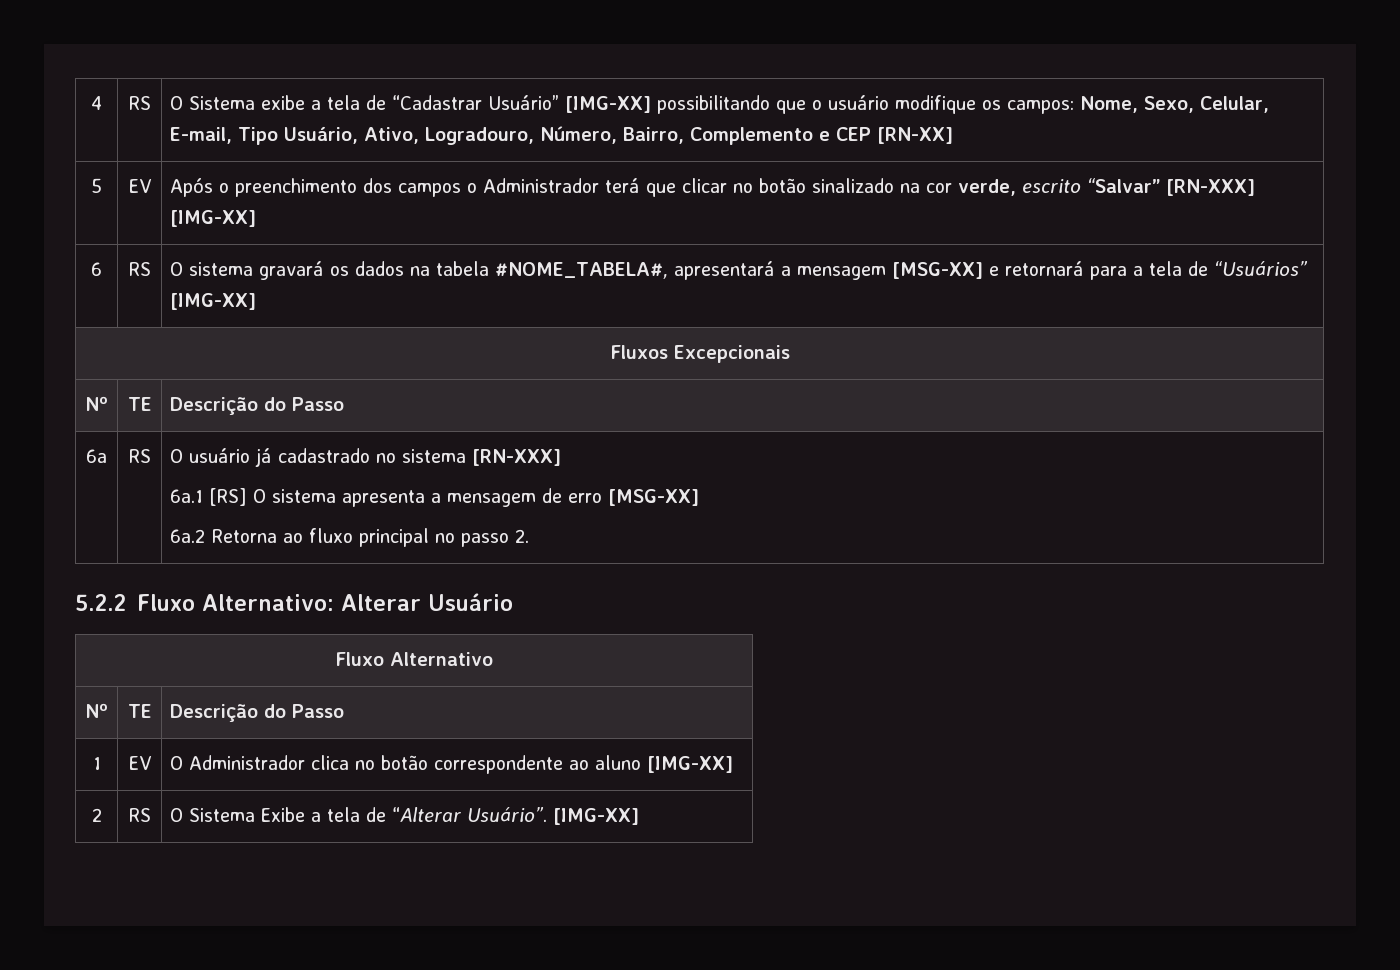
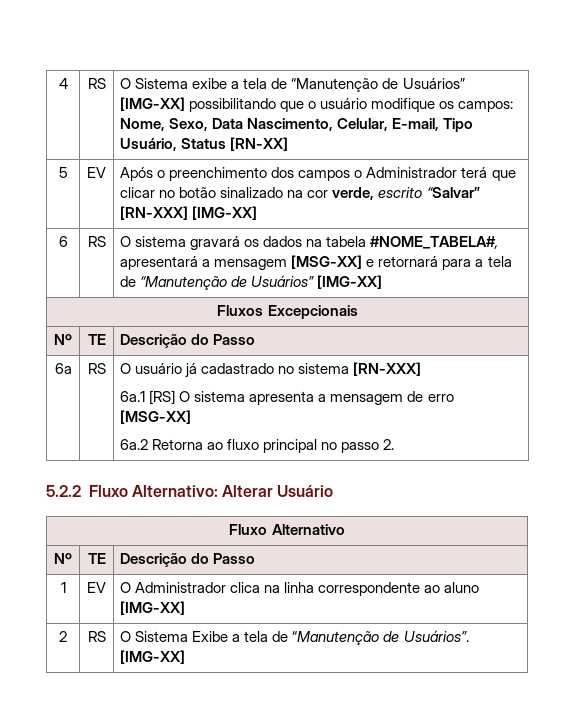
- 4 | RS | O Sistema exibe a tela de “Cadastrar Usuário” [IMG-XX] possibilitando que o usuário modifique os campos: Nome, Sexo, Celular, E-mail, Tipo Usuário, Ativo, Logradouro, Número, Bairro, Complemento e CEP [RN-XX]
+ 4 | RS | O Sistema exibe a tela de “Manutenção de Usuários” [IMG-XX] possibilitando que o usuário modifique os campos: Nome, Sexo, Data Nascimento, Celular, E-mail, Tipo Usuário, Status [RN-XX]
- 6 | RS | O sistema gravará os dados na tabela #NOME_TABELA#, apresentará a mensagem [MSG-XX] e retornará para a tela de “Usuários” [IMG-XX]
+ 6 | RS | O sistema gravará os dados na tabela #NOME_TABELA#, apresentará a mensagem [MSG-XX] e retornará para a tela de “Manutenção de Usuários” [IMG-XX]
- 1 | EV | O Administrador clica no botão correspondente ao aluno [IMG-XX]
+ 1 | EV | O Administrador clica na linha correspondente ao aluno [IMG-XX]
- 2 | RS | O Sistema Exibe a tela de “Alterar Usuário”. [IMG-XX]
+ 2 | RS | O Sistema Exibe a tela de “Manutenção de Usuários”. [IMG-XX]

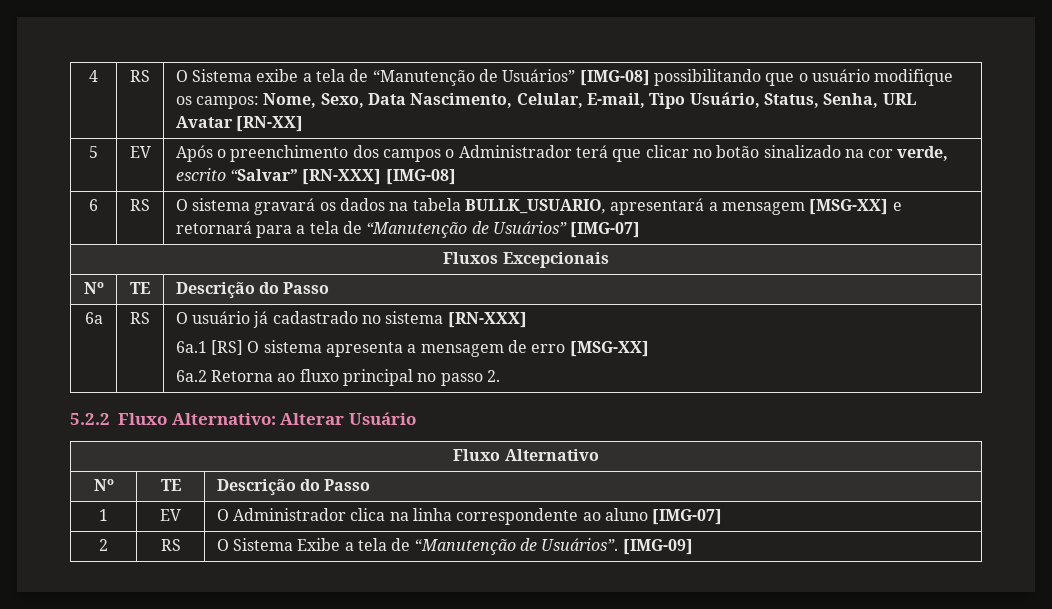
- 4 | RS | O Sistema exibe a tela de “Manutenção de Usuários” [IMG-XX] possibilitando que o usuário modifique os campos: Nome, Sexo, Data Nascimento, Celular, E-mail, Tipo Usuário, Status [RN-XX]
+ 4 | RS | O Sistema exibe a tela de “Manutenção de Usuários” [IMG-08] possibilitando que o usuário modifique os campos: Nome, Sexo, Data Nascimento, Celular, E-mail, Tipo Usuário, Status, Senha, URL Avatar [RN-XX]
- 5 | EV | Após o preenchimento dos campos o Administrador terá que clicar no botão sinalizado na cor verde, escrito “Salvar” [RN-XXX] [IMG-XX]
+ 5 | EV | Após o preenchimento dos campos o Administrador terá que clicar no botão sinalizado na cor verde, escrito “Salvar” [RN-XXX] [IMG-08]
- 6 | RS | O sistema gravará os dados na tabela #NOME_TABELA#, apresentará a mensagem [MSG-XX] e retornará para a tela de “Manutenção de Usuários” [IMG-XX]
+ 6 | RS | O sistema gravará os dados na tabela BULLK_USUARIO, apresentará a mensagem [MSG-XX] e retornará para a tela de “Manutenção de Usuários” [IMG-07]
- 1 | EV | O Administrador clica na linha correspondente ao aluno [IMG-XX]
+ 1 | EV | O Administrador clica na linha correspondente ao aluno [IMG-07]
- 2 | RS | O Sistema Exibe a tela de “Manutenção de Usuários”. [IMG-XX]
+ 2 | RS | O Sistema Exibe a tela de “Manutenção de Usuários”. [IMG-09]

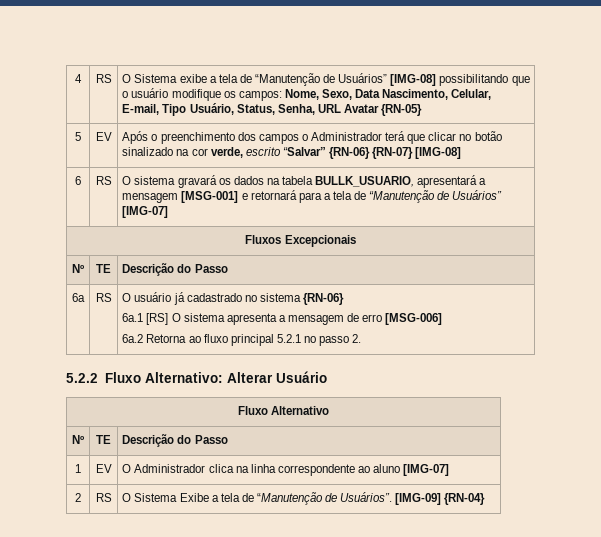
- 4 | RS | O Sistema exibe a tela de “Manutenção de Usuários” [IMG-08] possibilitando que o usuário modifique os campos: Nome, Sexo, Data Nascimento, Celular, E-mail, Tipo Usuário, Status, Senha, URL Avatar [RN-XX]
+ 4 | RS | O Sistema exibe a tela de “Manutenção de Usuários” [IMG-08] possibilitando que o usuário modifique os campos: Nome, Sexo, Data Nascimento, Celular, E-mail, Tipo Usuário, Status, Senha, URL Avatar {RN-05}
- 5 | EV | Após o preenchimento dos campos o Administrador terá que clicar no botão sinalizado na cor verde, escrito “Salvar” [RN-XXX] [IMG-08]
+ 5 | EV | Após o preenchimento dos campos o Administrador terá que clicar no botão sinalizado na cor verde, escrito “Salvar” {RN-06} {RN-07} [IMG-08]
- 6 | RS | O sistema gravará os dados na tabela BULLK_USUARIO, apresentará a mensagem [MSG-XX] e retornará para a tela de “Manutenção de Usuários” [IMG-07]
+ 6 | RS | O sistema gravará os dados na tabela BULLK_USUARIO, apresentará a mensagem [MSG-001] e retornará para a tela de “Manutenção de Usuários” [IMG-07]
- 6a | RS | O usuário já cadastrado no sistema [RN-XXX]
- 6a.1 [RS] O sistema apresenta a mensagem de erro [MSG-XX]
- 6a.2 Retorna ao fluxo principal no passo 2.
+ 6a | RS | O usuário já cadastrado no sistema {RN-06}
+ 6a.1 [RS] O sistema apresenta a mensagem de erro [MSG-006]
+ 6a.2 Retorna ao fluxo principal 5.2.1 no passo 2.
- 2 | RS | O Sistema Exibe a tela de “Manutenção de Usuários”. [IMG-09]
+ 2 | RS | O Sistema Exibe a tela de “Manutenção de Usuários”. [IMG-09] {RN-04}

